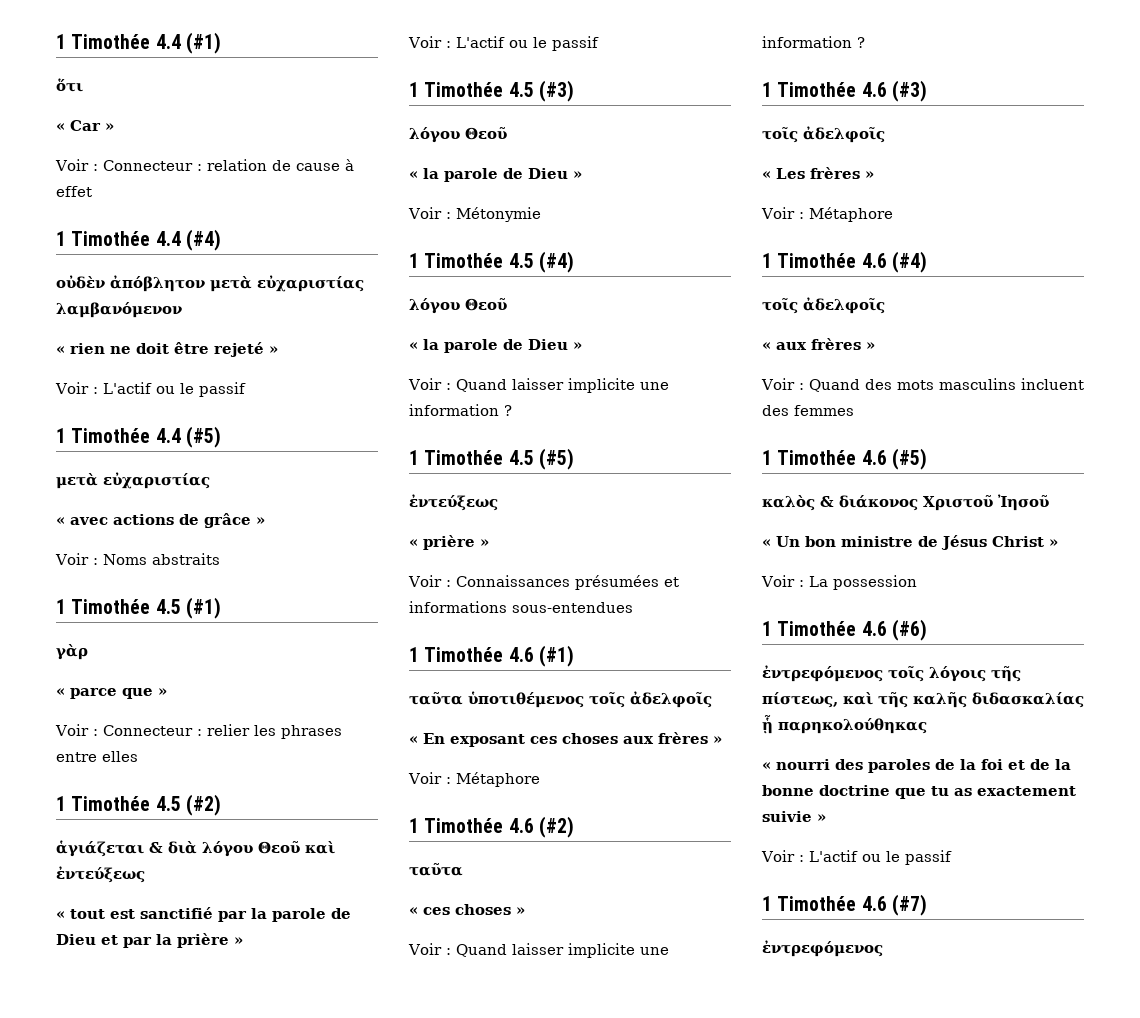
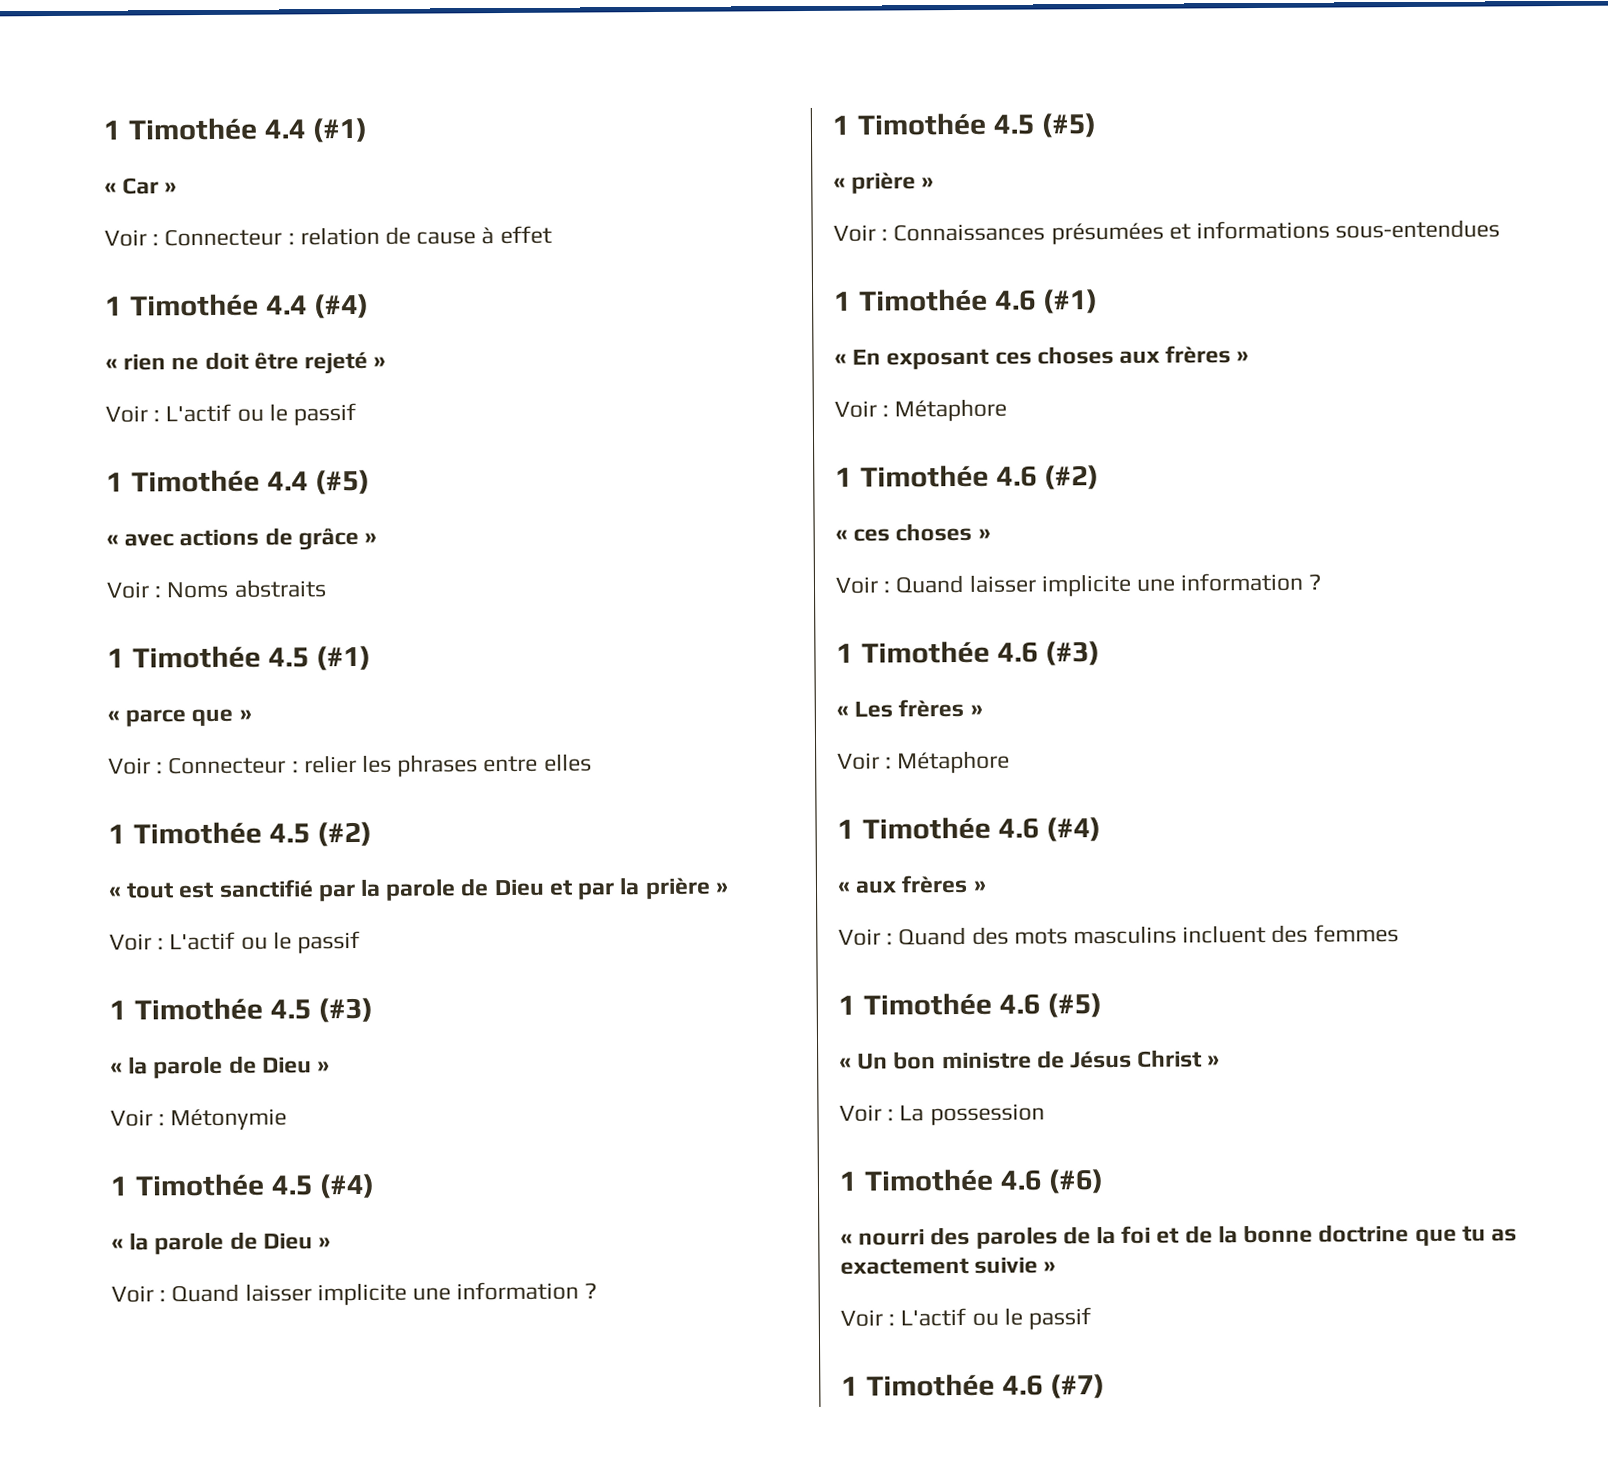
- ὅτι
- οὐδὲν ἀπόβλητον μετὰ εὐχαριστίας λαμβανόμενον
  1 Timothée 4.4 (#5)
- μετὰ εὐχαριστίας
- γὰρ
- ἁγιάζεται & διὰ λόγου Θεοῦ καὶ ἐντεύξεως
  1 Timothée 4.5 (#3)
- λόγου Θεοῦ
  1 Timothée 4.5 (#4)
- λόγου Θεοῦ
  1 Timothée 4.5 (#5)
- ἐντεύξεως
- ταῦτα ὑποτιθέμενος τοῖς ἀδελφοῖς
  1 Timothée 4.6 (#2)
- ταῦτα
  1 Timothée 4.6 (#3)
- τοῖς ἀδελφοῖς
  1 Timothée 4.6 (#4)
- τοῖς ἀδελφοῖς
- καλὸς & διάκονος Χριστοῦ Ἰησοῦ
- ἐντρεφόμενος τοῖς λόγοις τῆς πίστεως, καὶ τῆς καλῆς διδασκαλίας ᾗ παρηκολούθηκας
  1 Timothée 4.6 (#7)
- ἐντρεφόμενος

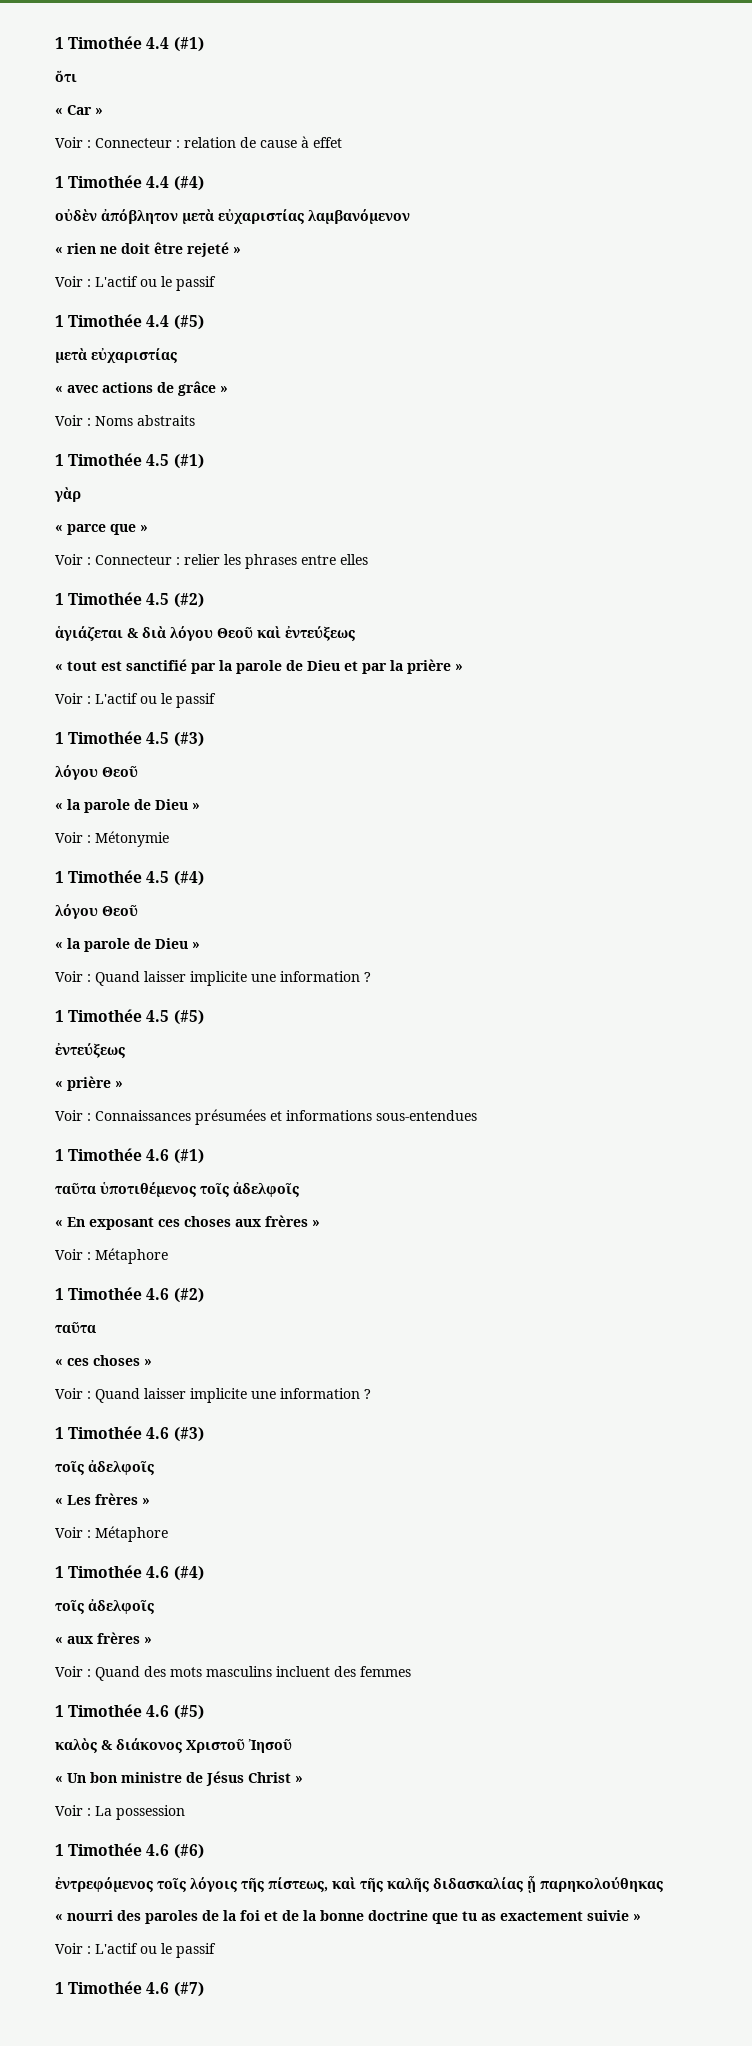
+ ὅτι
+ οὐδὲν ἀπόβλητον μετὰ εὐχαριστίας λαμβανόμενον
  1 Timothée 4.4 (#5)
+ μετὰ εὐχαριστίας
+ γὰρ
+ ἁγιάζεται & διὰ λόγου Θεοῦ καὶ ἐντεύξεως
  1 Timothée 4.5 (#3)
+ λόγου Θεοῦ
  1 Timothée 4.5 (#4)
+ λόγου Θεοῦ
  1 Timothée 4.5 (#5)
+ ἐντεύξεως
+ ταῦτα ὑποτιθέμενος τοῖς ἀδελφοῖς
  1 Timothée 4.6 (#2)
+ ταῦτα
  1 Timothée 4.6 (#3)
+ τοῖς ἀδελφοῖς
  1 Timothée 4.6 (#4)
+ τοῖς ἀδελφοῖς
+ καλὸς & διάκονος Χριστοῦ Ἰησοῦ
+ ἐντρεφόμενος τοῖς λόγοις τῆς πίστεως, καὶ τῆς καλῆς διδασκαλίας ᾗ παρηκολούθηκας

